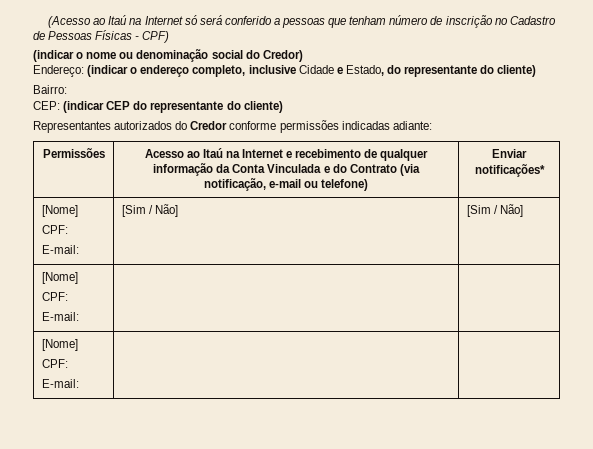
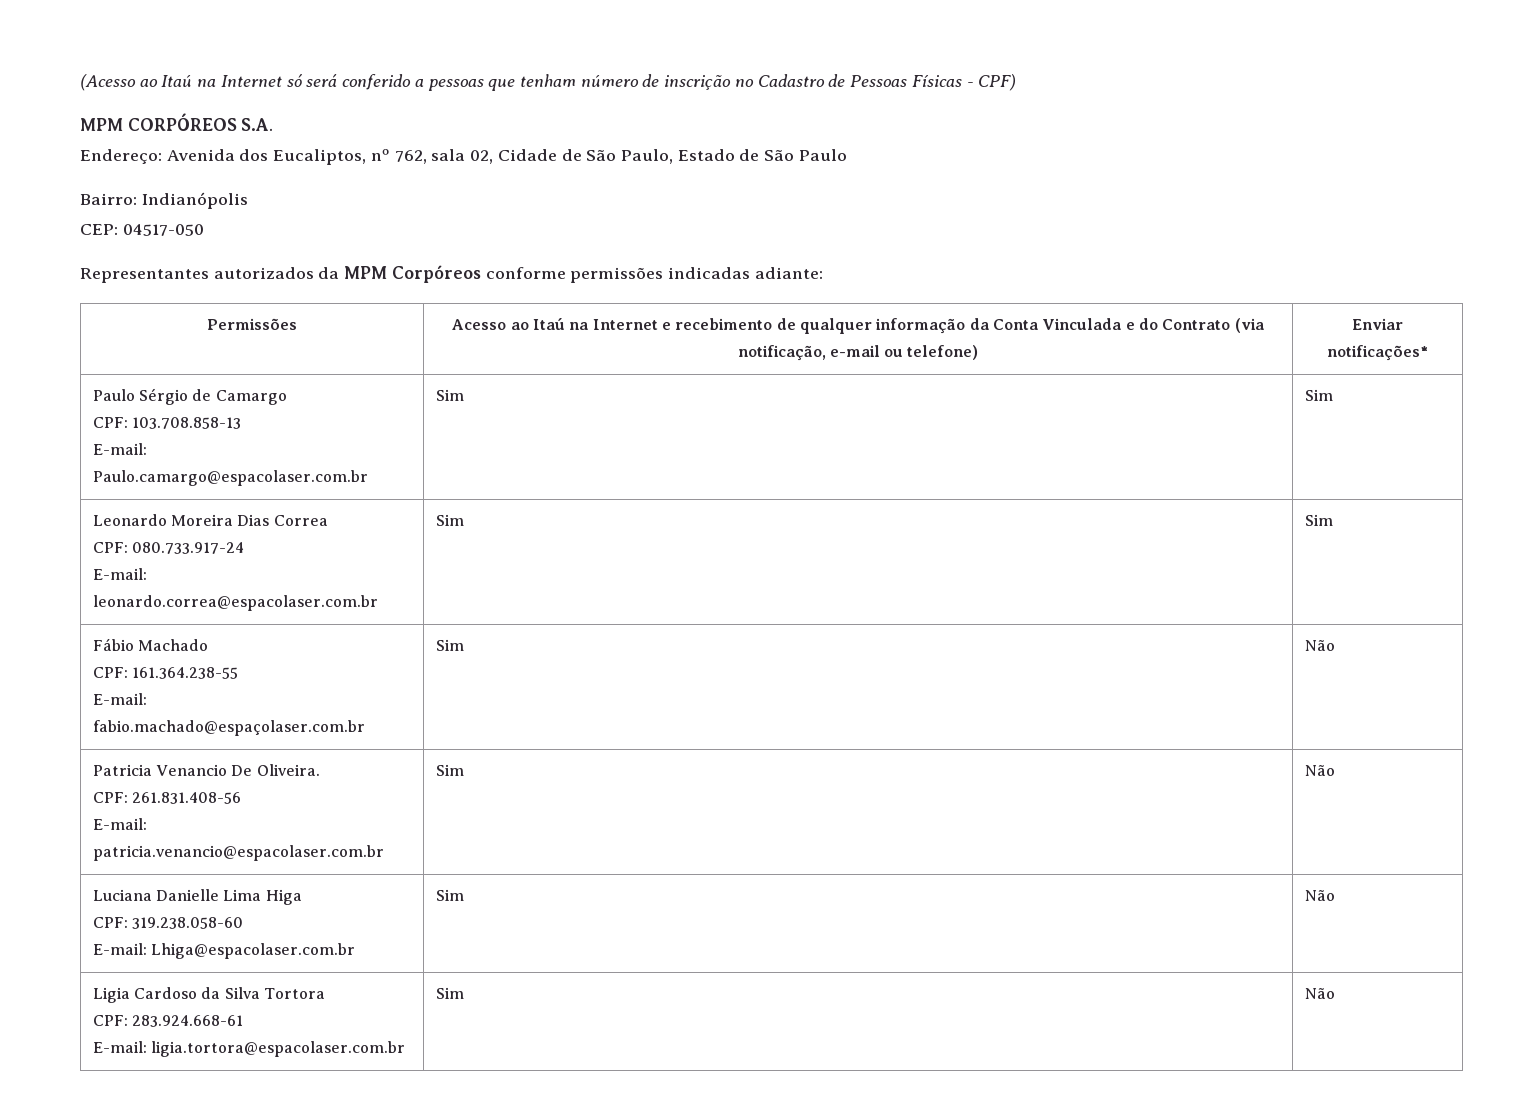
- (indicar o nome ou denominação social do Credor)
- Endereço: (indicar o endereço completo, inclusive Cidade e Estado, do representante do cliente)
+ MPM CORPÓREOS S.A.
+ Endereço: Avenida dos Eucaliptos, nº 762, sala 02, Cidade de São Paulo, Estado de São Paulo
- Bairro:
+ Bairro: Indianópolis
- CEP: (indicar CEP do representante do cliente)
+ CEP: 04517-050
- Representantes autorizados do Credor conforme permissões indicadas adiante:
+ Representantes autorizados da MPM Corpóreos conforme permissões indicadas adiante:
  Permissões | Acesso ao Itaú na Internet e recebimento de qualquer informação da Conta Vinculada e do Contrato (via notificação, e-mail ou telefone) | Enviar notificações*
- [Nome]
- CPF:
- E-mail: | [Sim / Não] | [Sim / Não]
- [Nome]
- CPF:
- E-mail: | |
- [Nome]
- CPF:
- E-mail: | |
+ Paulo Sérgio de Camargo
+ CPF: 103.708.858-13
+ E-mail: Paulo.camargo@espacolaser.com.br | Sim | Sim
+ Leonardo Moreira Dias Correa
+ CPF: 080.733.917-24
+ E-mail: leonardo.correa@espacolaser.com.br | Sim | Sim
+ Fábio Machado
+ CPF: 161.364.238-55
+ E-mail: fabio.machado@espaçolaser.com.br | Sim | Não
+ Patricia Venancio De Oliveira.
+ CPF: 261.831.408-56
+ E-mail: patricia.venancio@espacolaser.com.br | Sim | Não
+ Luciana Danielle Lima Higa
+ CPF: 319.238.058-60
+ E-mail: Lhiga@espacolaser.com.br | Sim | Não
+ Ligia Cardoso da Silva Tortora
+ CPF: 283.924.668-61
+ E-mail: ligia.tortora@espacolaser.com.br | Sim | Não

